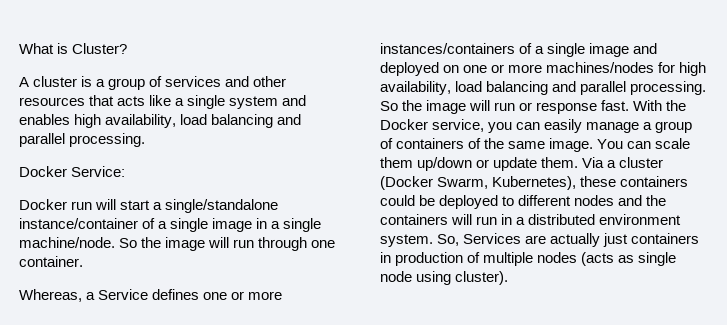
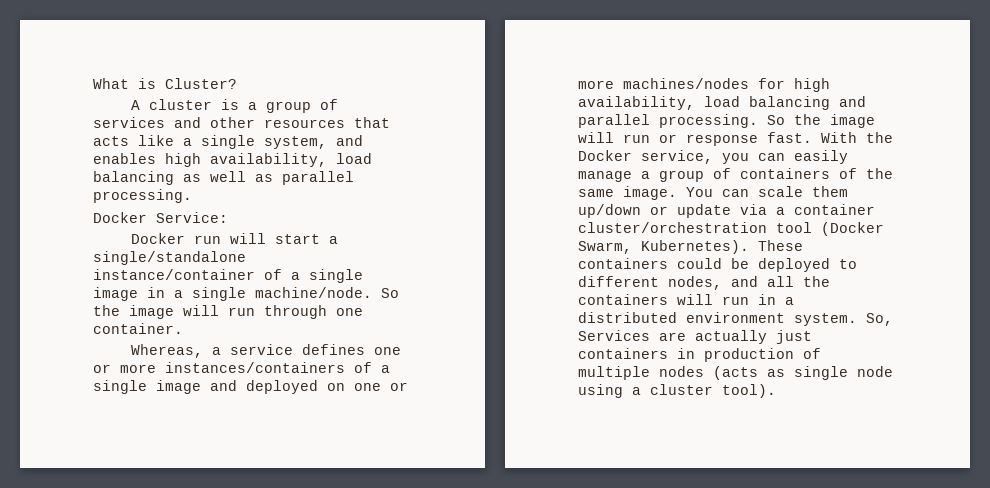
- A cluster is a group of services and other resources that acts like a single system and enables high availability, load balancing and parallel processing.
+ A cluster is a group of services and other resources that acts like a single system, and enables high availability, load balancing as well as parallel processing.
- Whereas, a Service defines one or more instances/containers of a single image and deployed on one or more machines/nodes for high availability, load balancing and parallel processing.
+ Whereas, a service defines one or more instances/containers of a single image and deployed on one or more machines/nodes for high availability, load balancing and parallel processing.
- You can scale them up/down or update them. Via a cluster (Docker Swarm, Kubernetes), these containers could be deployed to different nodes and the containers will run in a distributed environment system.
+ You can scale them up/down or update via a container cluster/orchestration tool (Docker Swarm, Kubernetes). These containers could be deployed to different nodes, and all the containers will run in a distributed environment system.
- So, Services are actually just containers in production of multiple nodes (acts as single node using cluster).
+ So, Services are actually just containers in production of multiple nodes (acts as single node using a cluster tool).

